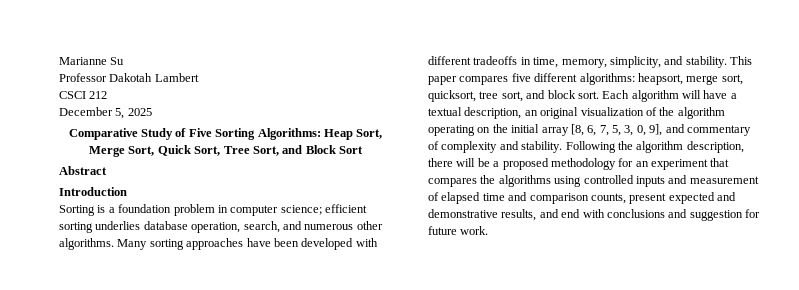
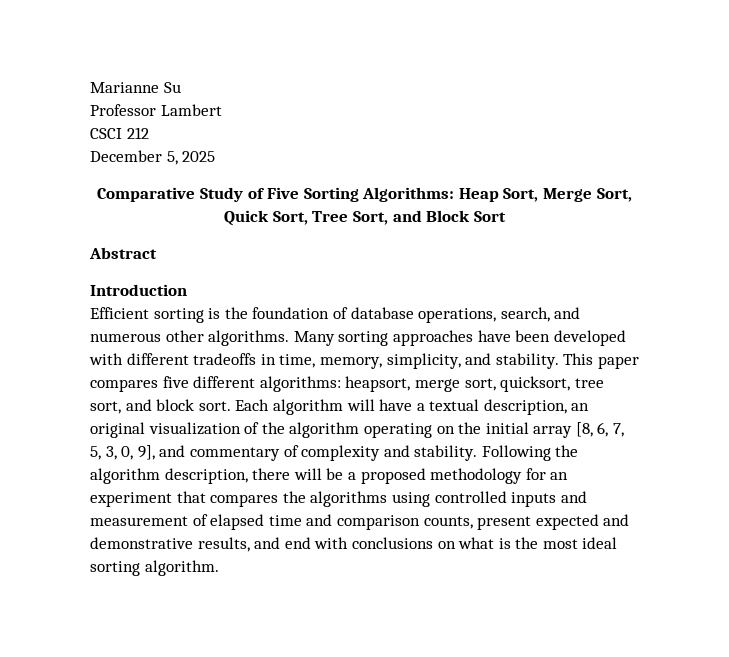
- Professor Dakotah Lambert
+ Professor Lambert
- Sorting is a foundation problem in computer science; efficient sorting underlies database operation, search, and numerous other algorithms.
+ Efficient sorting is the foundation of database operations, search, and numerous other algorithms.
- Following the algorithm description, there will be a proposed methodology for an experiment that compares the algorithms using controlled inputs and measurement of elapsed time and comparison counts, present expected and demonstrative results, and end with conclusions and suggestion for future work.
+ Following the algorithm description, there will be a proposed methodology for an experiment that compares the algorithms using controlled inputs and measurement of elapsed time and comparison counts, present expected and demonstrative results, and end with conclusions on what is the most ideal sorting algorithm.

